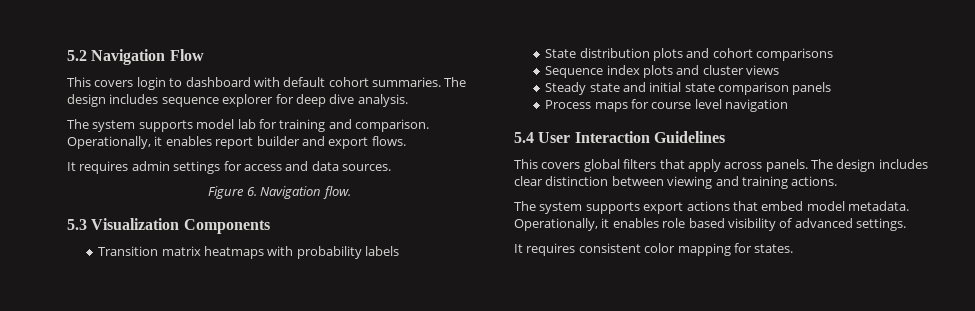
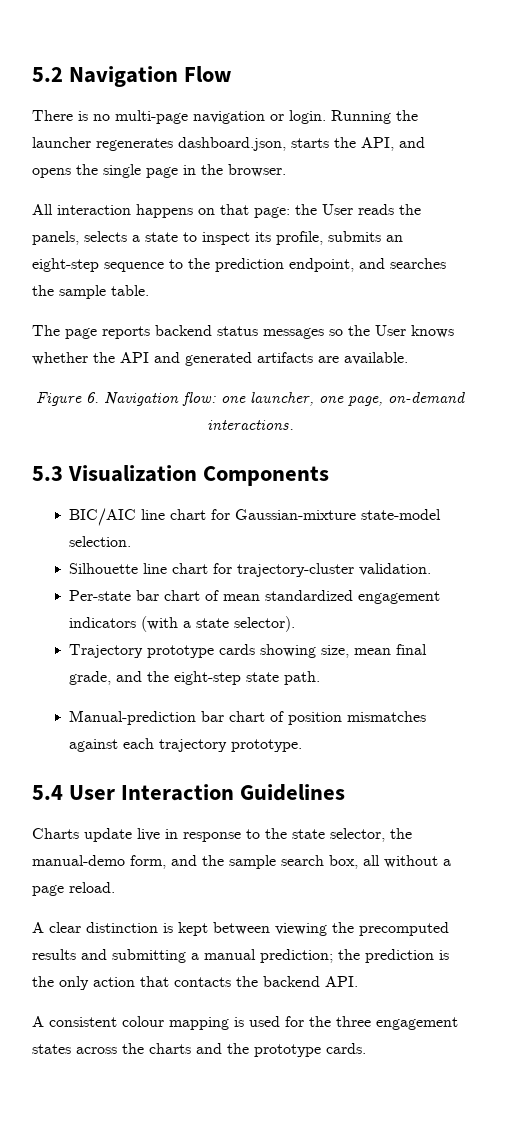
- This covers login to dashboard with default cohort summaries. The design includes sequence explorer for deep dive analysis.
- The system supports model lab for training and comparison. Operationally, it enables report builder and export flows.
- It requires admin settings for access and data sources.
- Figure 6. Navigation flow.
+ There is no multi-page navigation or login. Running the launcher regenerates dashboard.json, starts the API, and opens the single page in the browser.
+ All interaction happens on that page: the User reads the panels, selects a state to inspect its profile, submits an eight-step sequence to the prediction endpoint, and searches the sample table.
+ The page reports backend status messages so the User knows whether the API and generated artifacts are available.
+ Figure 6. Navigation flow: one launcher, one page, on-demand interactions.
  5.3 Visualization Components
- Transition matrix heatmaps with probability labels
- State distribution plots and cohort comparisons
- Sequence index plots and cluster views
- Steady state and initial state comparison panels
- Process maps for course level navigation
+ BIC/AIC line chart for Gaussian-mixture state-model selection.
+ Silhouette line chart for trajectory-cluster validation.
+ Per-state bar chart of mean standardized engagement indicators (with a state selector).
+ Trajectory prototype cards showing size, mean final grade, and the eight-step state path.
+ Manual-prediction bar chart of position mismatches against each trajectory prototype.
  5.4 User Interaction Guidelines
- This covers global filters that apply across panels. The design includes clear distinction between viewing and training actions.
- The system supports export actions that embed model metadata. Operationally, it enables role based visibility of advanced settings.
- It requires consistent color mapping for states.
+ Charts update live in response to the state selector, the manual-demo form, and the sample search box, all without a page reload.
+ A clear distinction is kept between viewing the precomputed results and submitting a manual prediction; the prediction is the only action that contacts the backend API.
+ A consistent colour mapping is used for the three engagement states across the charts and the prototype cards.

